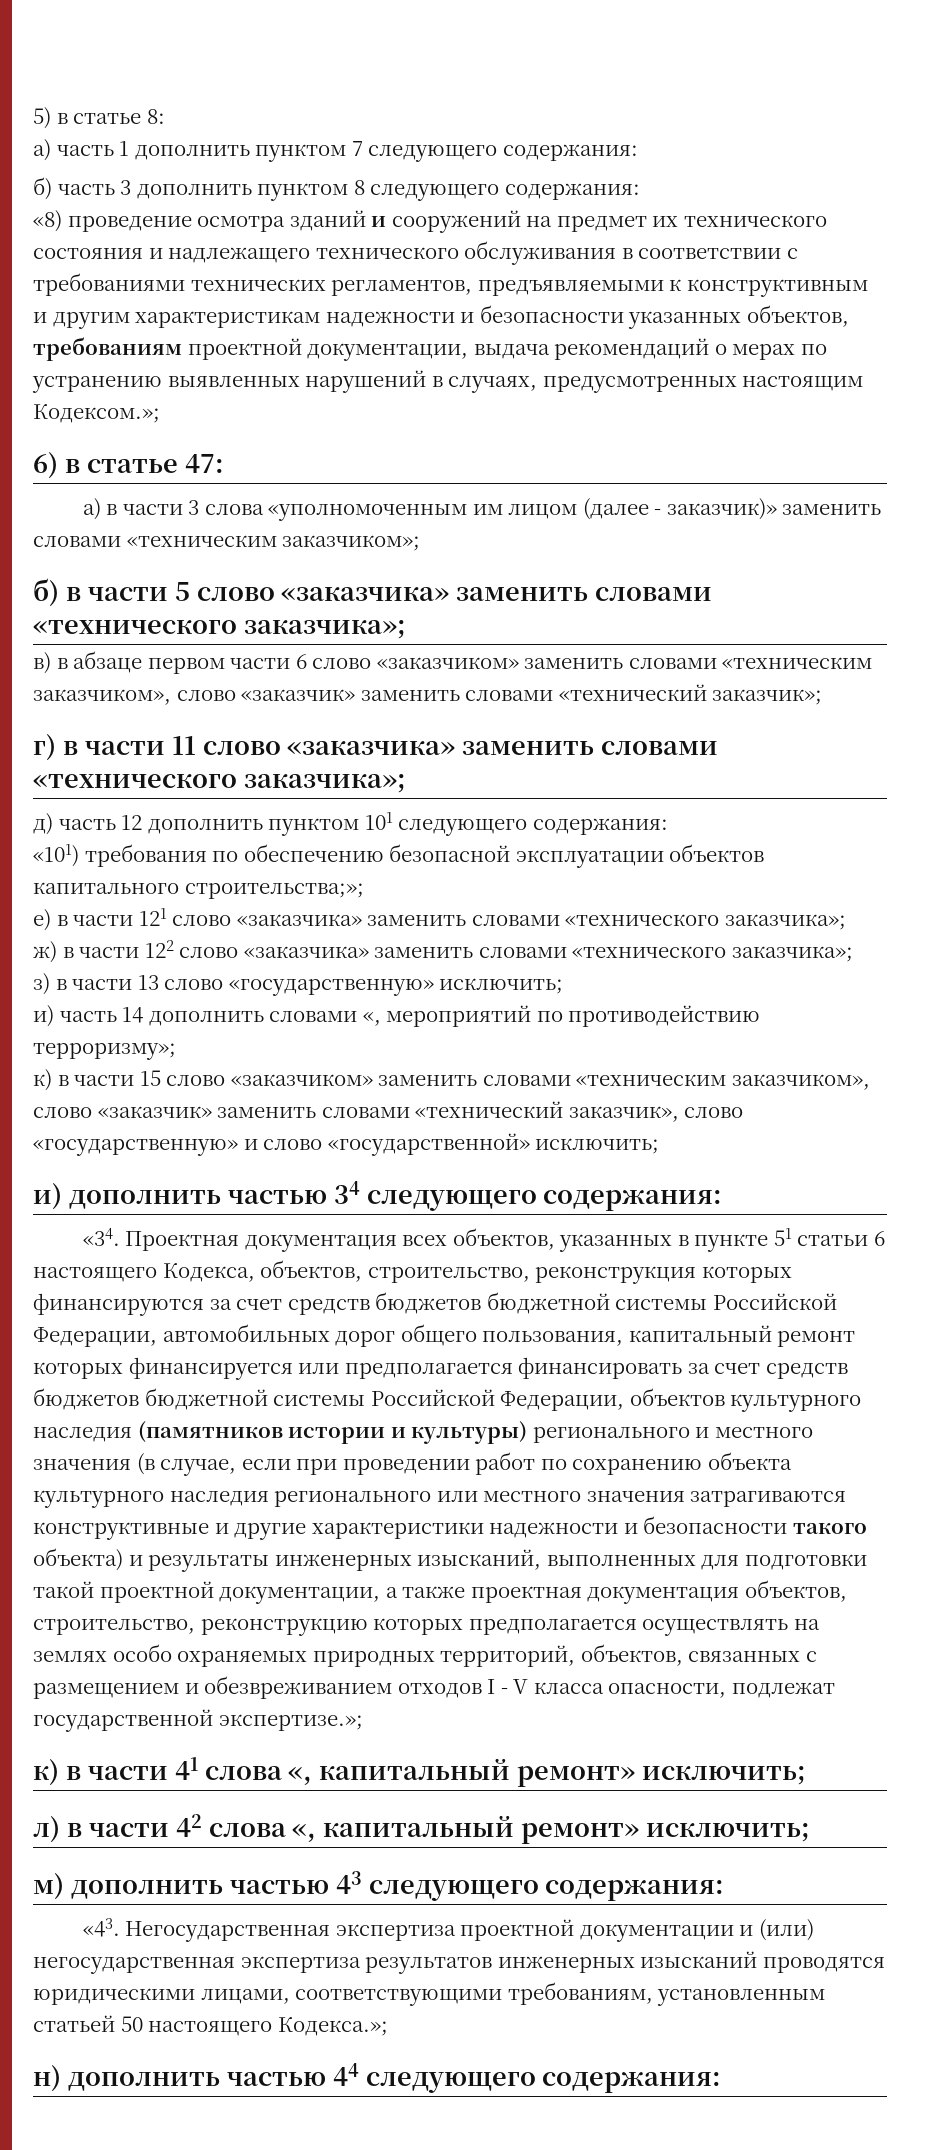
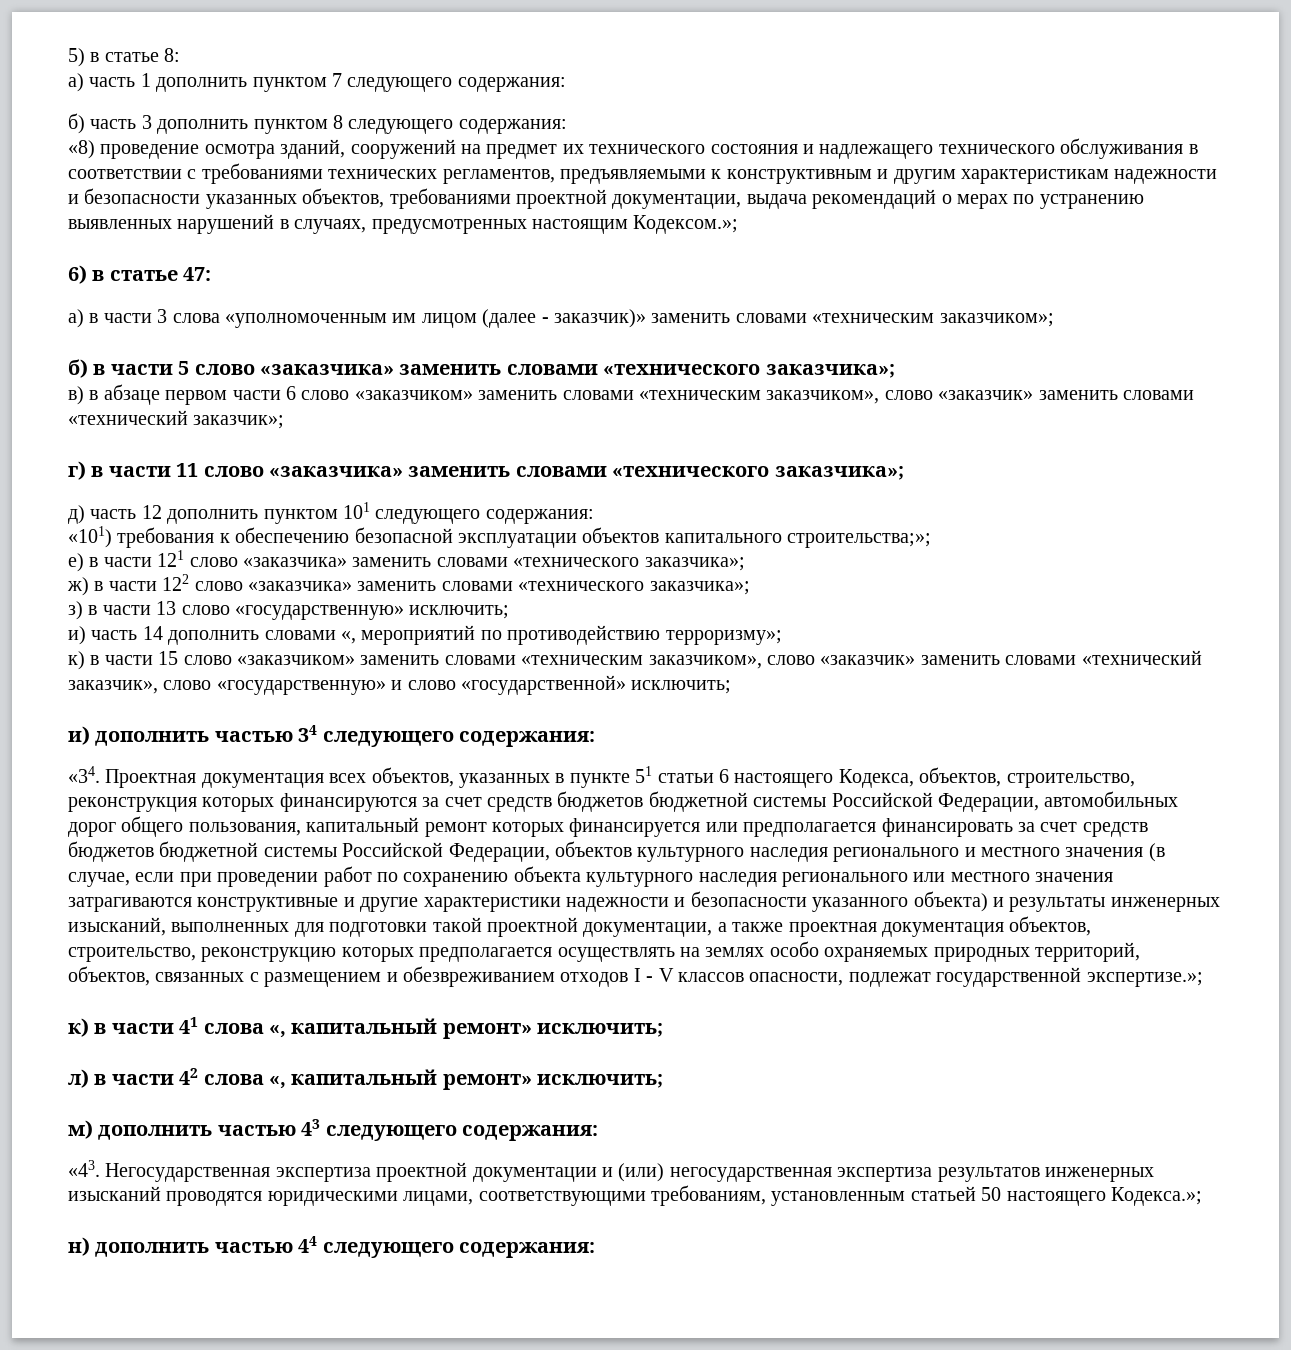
- «8) проведение осмотра зданий и сооружений на предмет их технического состояния и надлежащего технического обслуживания в соответствии с требованиями технических регламентов, предъявляемыми к конструктивным и другим характеристикам надежности и безопасности указанных объектов, требованиям проектной документации, выдача рекомендаций о мерах по устранению выявленных нарушений в случаях, предусмотренных настоящим Кодексом.»;
+ «8) проведение осмотра зданий, сооружений на предмет их технического состояния и надлежащего технического обслуживания в соответствии с требованиями технических регламентов, предъявляемыми к конструктивным и другим характеристикам надежности и безопасности указанных объектов, требованиями проектной документации, выдача рекомендаций о мерах по устранению выявленных нарушений в случаях, предусмотренных настоящим Кодексом.»;
- «101) требования по обеспечению безопасной эксплуатации объектов капитального строительства;»;
+ «101) требования к обеспечению безопасной эксплуатации объектов капитального строительства;»;
- «34. Проектная документация всех объектов, указанных в пункте 51 статьи 6 настоящего Кодекса, объектов, строительство, реконструкция которых финансируются за счет средств бюджетов бюджетной системы Российской Федерации, автомобильных дорог общего пользования, капитальный ремонт которых финансируется или предполагается финансировать за счет средств бюджетов бюджетной системы Российской Федерации, объектов культурного наследия (памятников истории и культуры) регионального и местного значения (в случае, если при проведении работ по сохранению объекта культурного наследия регионального или местного значения затрагиваются конструктивные и другие характеристики надежности и безопасности такого объекта) и результаты инженерных изысканий, выполненных для подготовки такой проектной документации, а также проектная документация объектов, строительство, реконструкцию которых предполагается осуществлять на землях особо охраняемых природных территорий, объектов, связанных с размещением и обезвреживанием отходов I - V класса опасности, подлежат государственной экспертизе.»;
+ «34. Проектная документация всех объектов, указанных в пункте 51 статьи 6 настоящего Кодекса, объектов, строительство, реконструкция которых финансируются за счет средств бюджетов бюджетной системы Российской Федерации, автомобильных дорог общего пользования, капитальный ремонт которых финансируется или предполагается финансировать за счет средств бюджетов бюджетной системы Российской Федерации, объектов культурного наследия регионального и местного значения (в случае, если при проведении работ по сохранению объекта культурного наследия регионального или местного значения затрагиваются конструктивные и другие характеристики надежности и безопасности указанного объекта) и результаты инженерных изысканий, выполненных для подготовки такой проектной документации, а также проектная документация объектов, строительство, реконструкцию которых предполагается осуществлять на землях особо охраняемых природных территорий, объектов, связанных с размещением и обезвреживанием отходов I - V классов опасности, подлежат государственной экспертизе.»;

